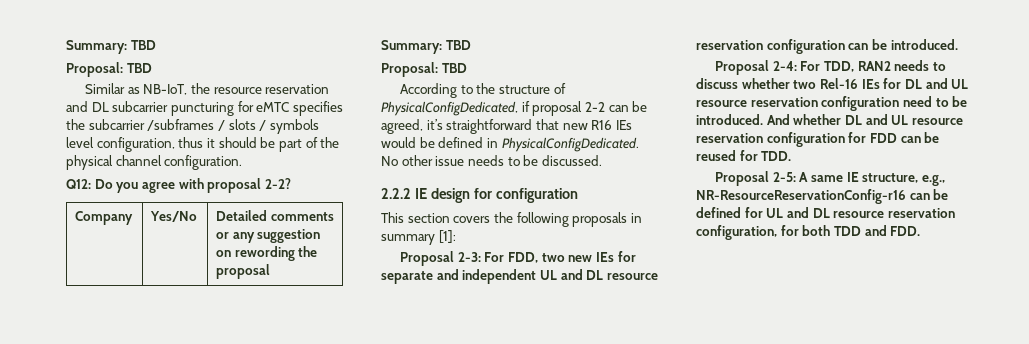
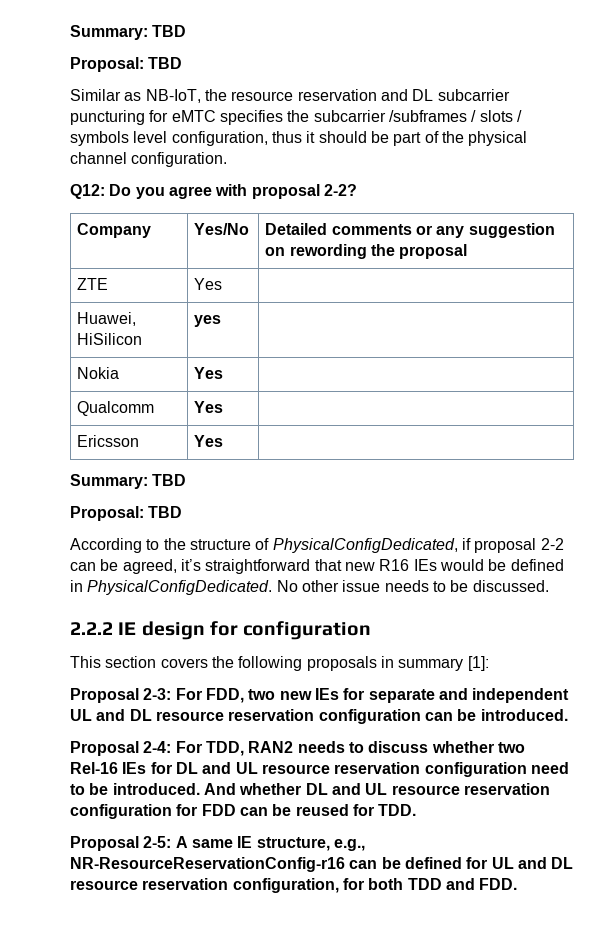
+ ZTE | Yes |
+ Huawei, HiSilicon | yes |
+ Nokia | Yes |
+ Qualcomm | Yes |
+ Ericsson | Yes |

